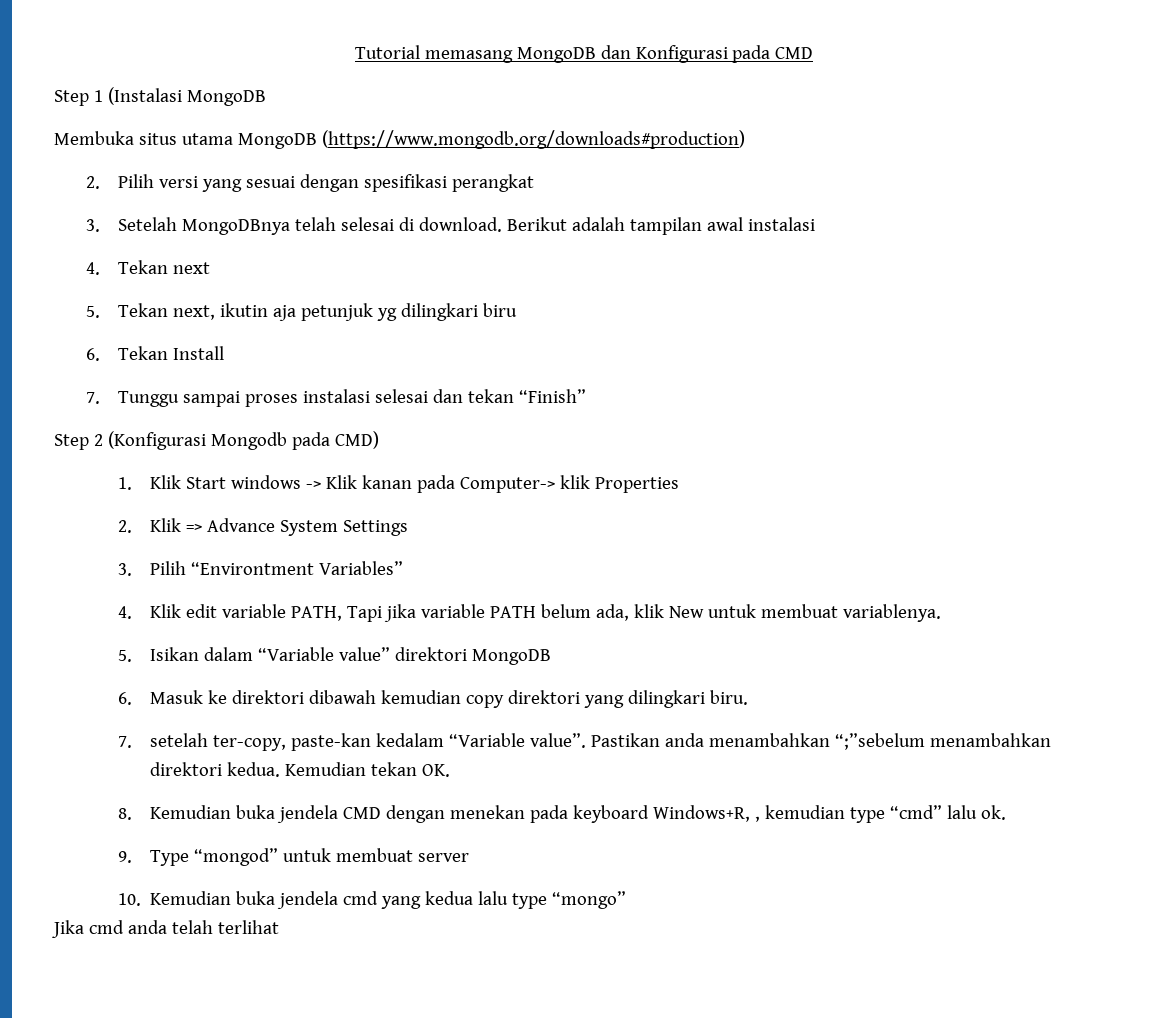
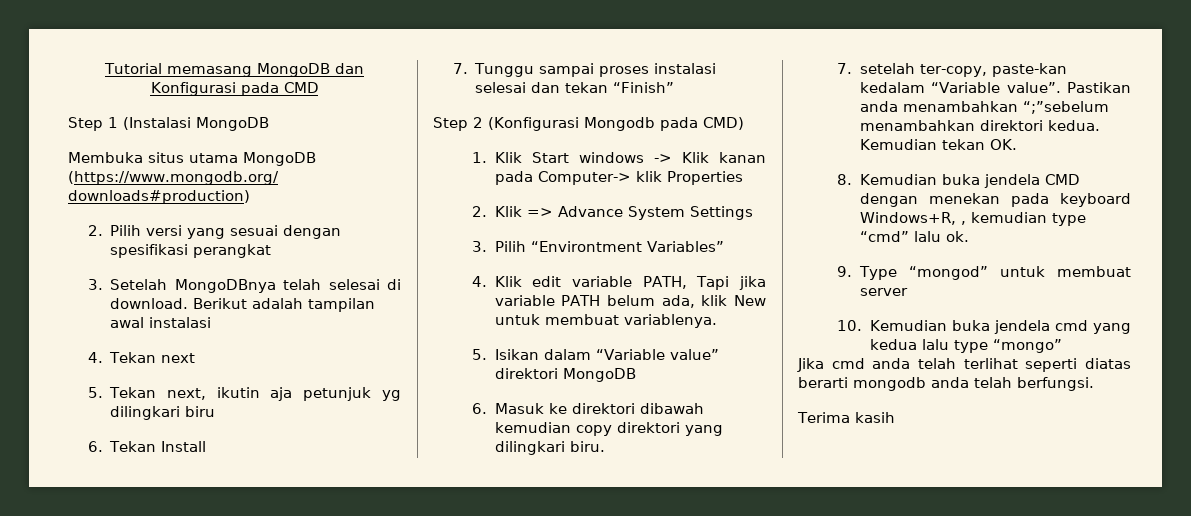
- Jika cmd anda telah terlihat
+ Jika cmd anda telah terlihat seperti diatas berarti mongodb anda telah berfungsi.
+ Terima kasih

